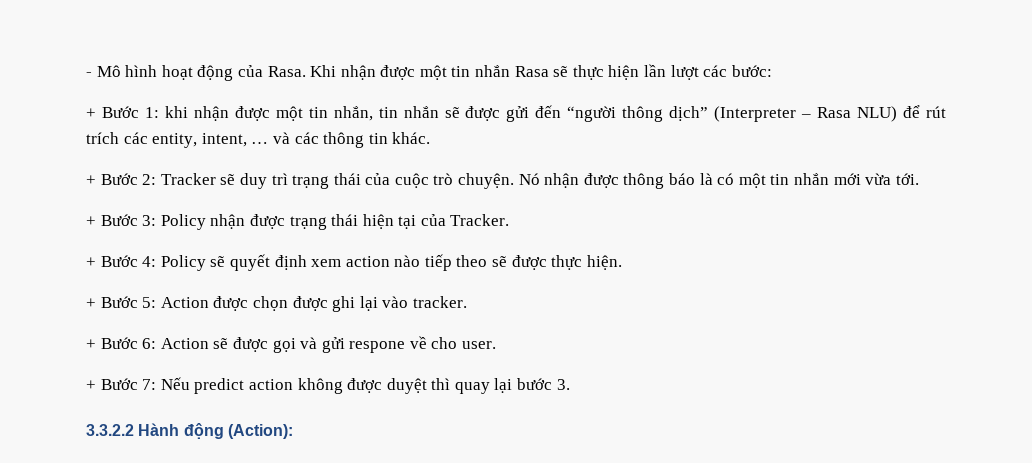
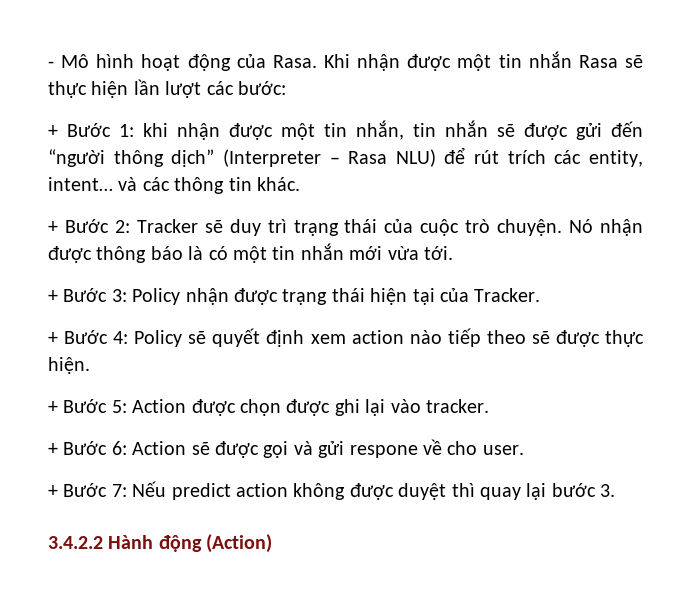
- + Bước 1: khi nhận được một tin nhắn, tin nhắn sẽ được gửi đến “người thông dịch” (Interpreter – Rasa NLU) để rút trích các entity, intent, … và các thông tin khác.
+ + Bước 1: khi nhận được một tin nhắn, tin nhắn sẽ được gửi đến “người thông dịch” (Interpreter – Rasa NLU) để rút trích các entity, intent… và các thông tin khác.
- 3.3.2.2 Hành động (Action):
+ 3.4.2.2 Hành động (Action)

